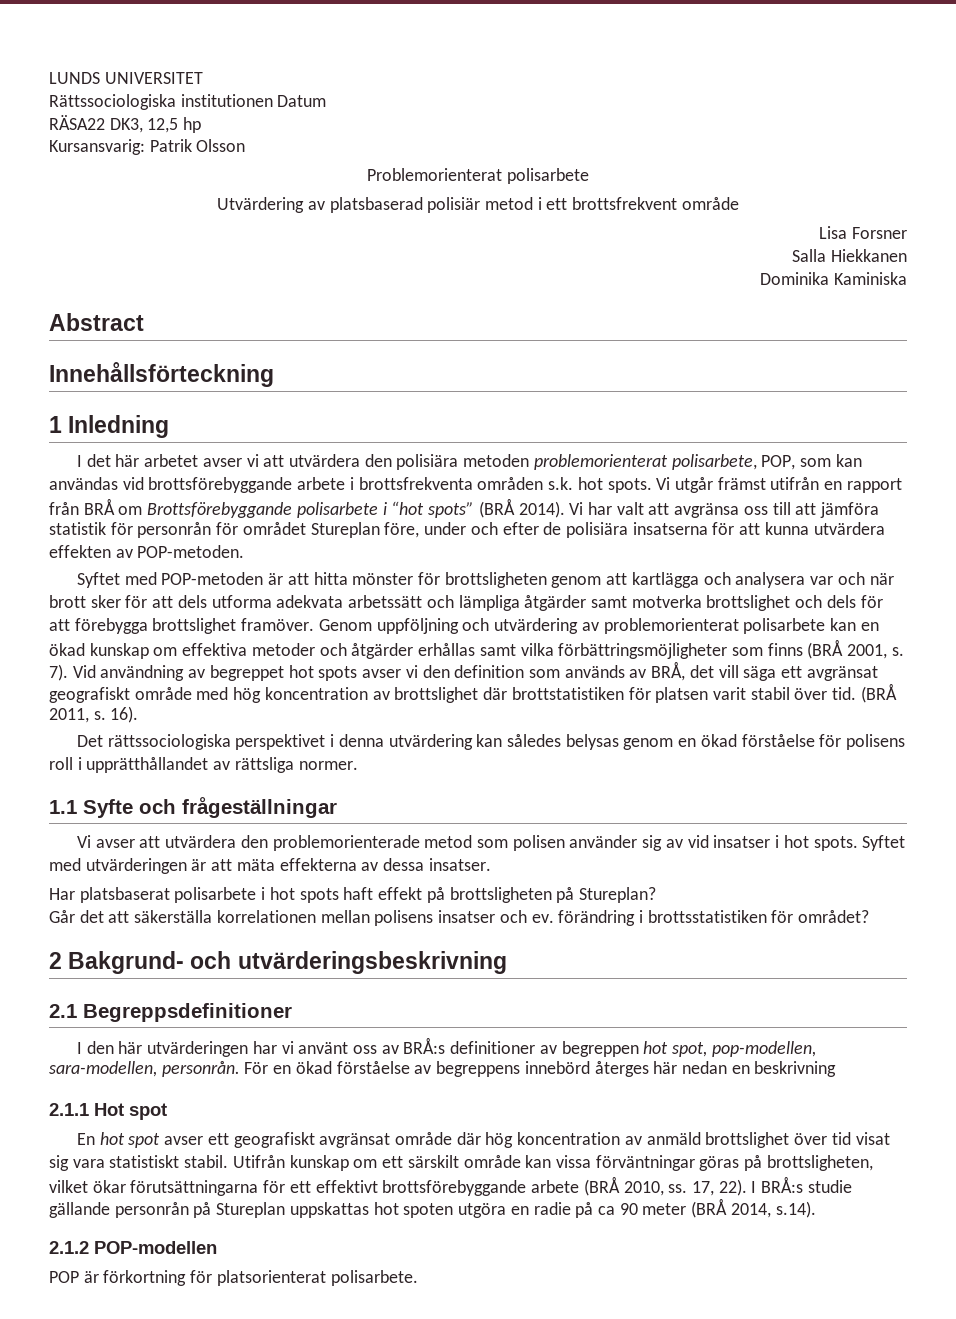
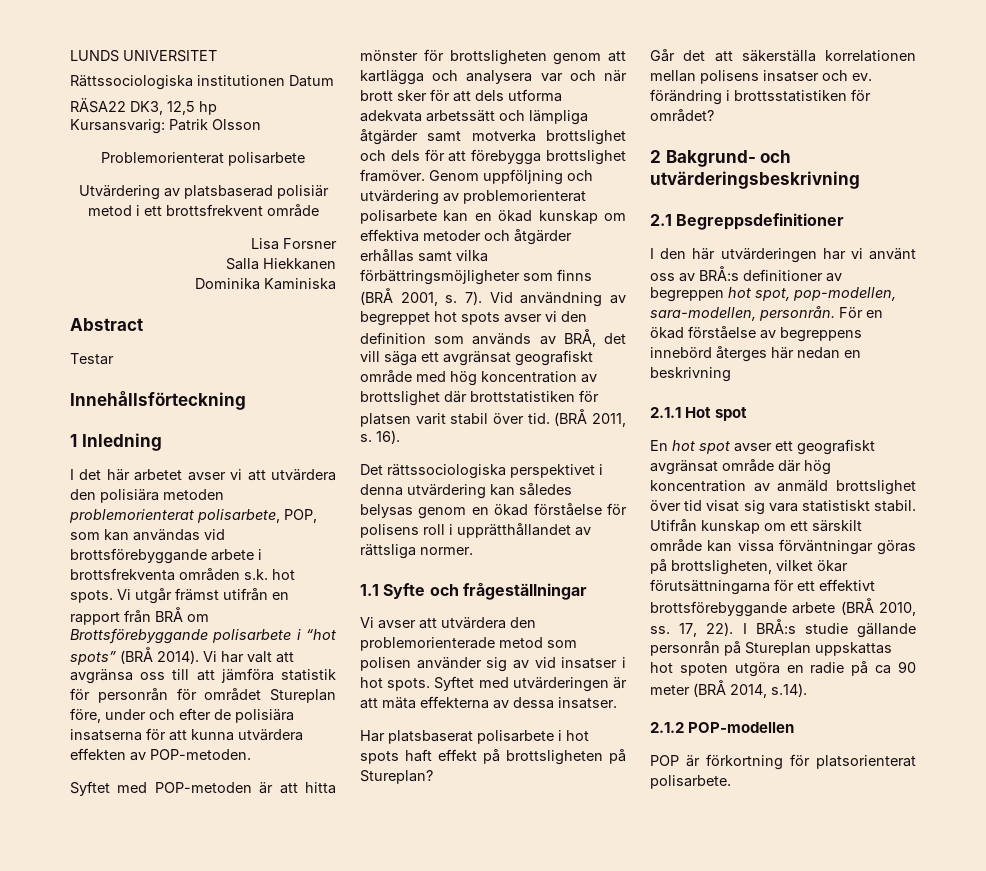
+ Testar

